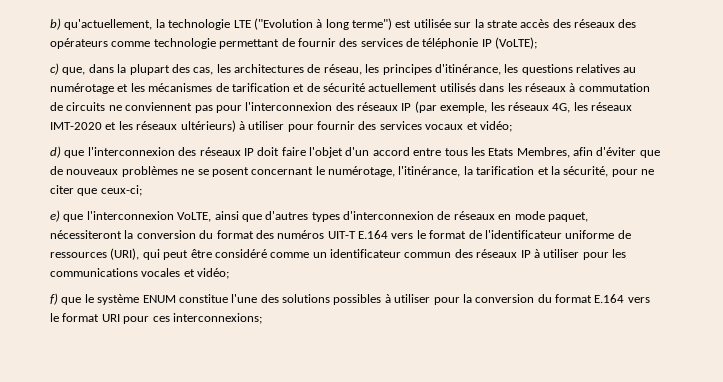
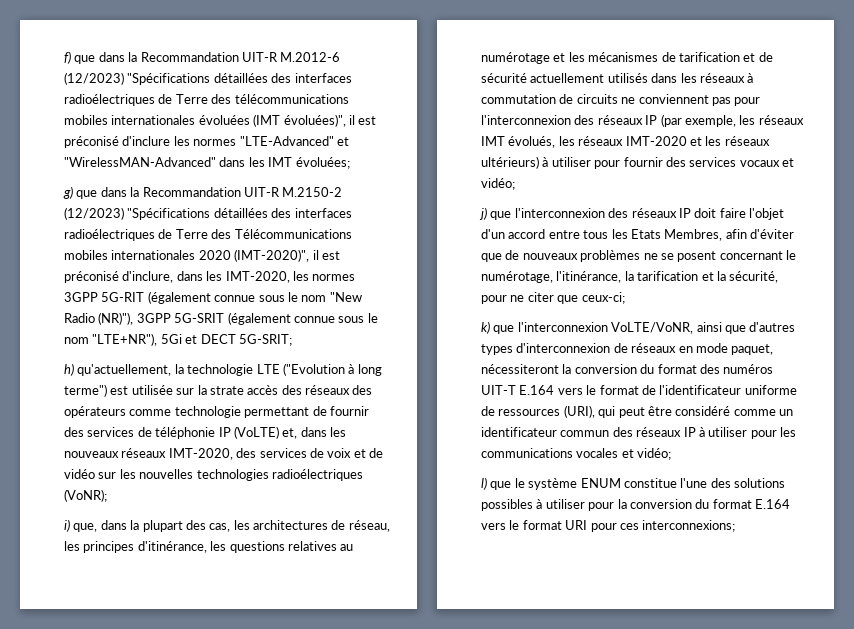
- b) qu'actuellement, la technologie LTE ("Evolution à long terme") est utilisée sur la strate accès des réseaux des opérateurs comme technologie permettant de fournir des services de téléphonie IP (VoLTE);
- c) que, dans la plupart des cas, les architectures de réseau, les principes d'itinérance, les questions relatives au numérotage et les mécanismes de tarification et de sécurité actuellement utilisés dans les réseaux à commutation de circuits ne conviennent pas pour l'interconnexion des réseaux IP (par exemple, les réseaux 4G, les réseaux IMT-2020 et les réseaux ultérieurs) à utiliser pour fournir des services vocaux et vidéo;
+ f) que dans la Recommandation UIT-R M.2012-6 (12/2023) "Spécifications détaillées des interfaces radioélectriques de Terre des télécommunications mobiles internationales évoluées (IMT évoluées)", il est préconisé d'inclure les normes "LTE-Advanced" et "WirelessMAN-Advanced" dans les IMT évoluées;
+ g) que dans la Recommandation UIT-R M.2150-2 (12/2023) "Spécifications détaillées des interfaces radioélectriques de Terre des Télécommunications mobiles internationales 2020 (IMT-2020)", il est préconisé d'inclure, dans les IMT-2020, les normes 3GPP 5G-RIT (également connue sous le nom "New Radio (NR)"), 3GPP 5G-SRIT (également connue sous le nom "LTE+NR"), 5Gi et DECT 5G-SRIT;
+ h) qu'actuellement, la technologie LTE ("Evolution à long terme") est utilisée sur la strate accès des réseaux des opérateurs comme technologie permettant de fournir des services de téléphonie IP (VoLTE) et, dans les nouveaux réseaux IMT-2020, des services de voix et de vidéo sur les nouvelles technologies radioélectriques (VoNR);
+ i) que, dans la plupart des cas, les architectures de réseau, les principes d'itinérance, les questions relatives au numérotage et les mécanismes de tarification et de sécurité actuellement utilisés dans les réseaux à commutation de circuits ne conviennent pas pour l'interconnexion des réseaux IP (par exemple, les réseaux IMT évolués, les réseaux IMT-2020 et les réseaux ultérieurs) à utiliser pour fournir des services vocaux et vidéo;
- d) que l'interconnexion des réseaux IP doit faire l'objet d'un accord entre tous les Etats Membres, afin d'éviter que de nouveaux problèmes ne se posent concernant le numérotage, l'itinérance, la tarification et la sécurité, pour ne citer que ceux-ci;
+ j) que l'interconnexion des réseaux IP doit faire l'objet d'un accord entre tous les Etats Membres, afin d'éviter que de nouveaux problèmes ne se posent concernant le numérotage, l'itinérance, la tarification et la sécurité, pour ne citer que ceux-ci;
- e) que l'interconnexion VoLTE, ainsi que d'autres types d'interconnexion de réseaux en mode paquet, nécessiteront la conversion du format des numéros UIT-T E.164 vers le format de l'identificateur uniforme de ressources (URI), qui peut être considéré comme un identificateur commun des réseaux IP à utiliser pour les communications vocales et vidéo;
+ k) que l'interconnexion VoLTE/VoNR, ainsi que d'autres types d'interconnexion de réseaux en mode paquet, nécessiteront la conversion du format des numéros UIT-T E.164 vers le format de l'identificateur uniforme de ressources (URI), qui peut être considéré comme un identificateur commun des réseaux IP à utiliser pour les communications vocales et vidéo;
- f) que le système ENUM constitue l'une des solutions possibles à utiliser pour la conversion du format E.164 vers le format URI pour ces interconnexions;
+ l) que le système ENUM constitue l'une des solutions possibles à utiliser pour la conversion du format E.164 vers le format URI pour ces interconnexions;

